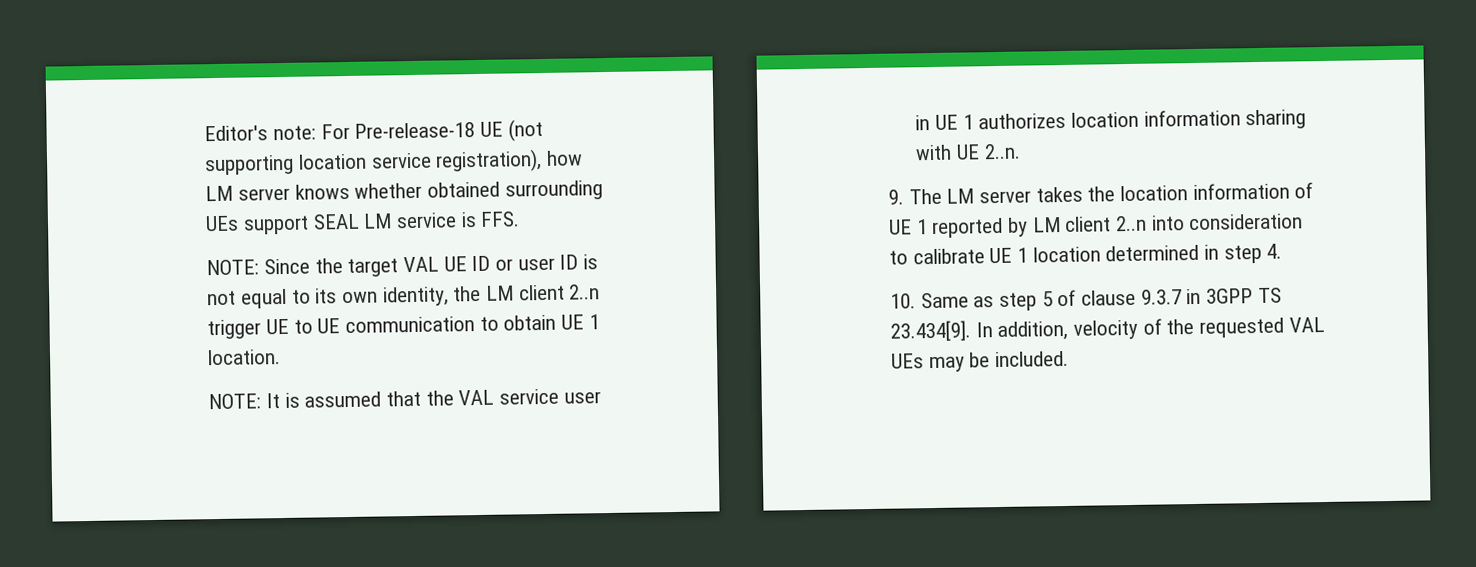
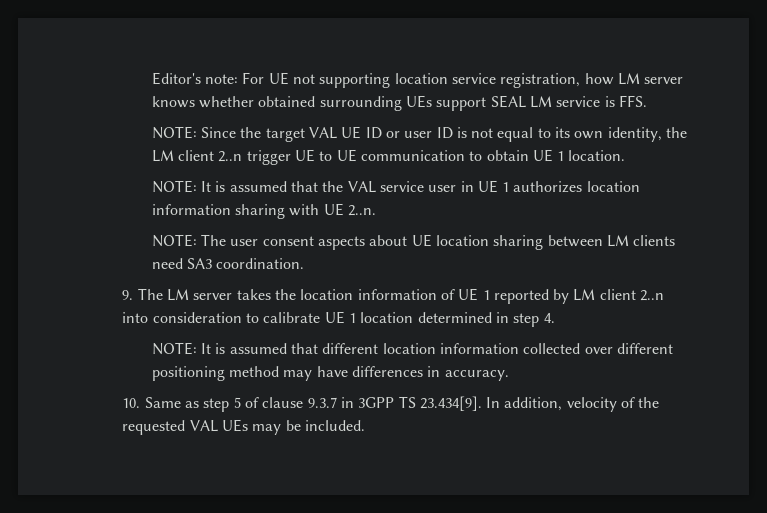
- Editor's note: For Pre-release-18 UE (not supporting location service registration), how LM server knows whether obtained surrounding UEs support SEAL LM service is FFS.
+ Editor's note: For UE not supporting location service registration, how LM server knows whether obtained surrounding UEs support SEAL LM service is FFS.
+ NOTE: The user consent aspects about UE location sharing between LM clients need SA3 coordination.
+ NOTE: It is assumed that different location information collected over different positioning method may have differences in accuracy.

